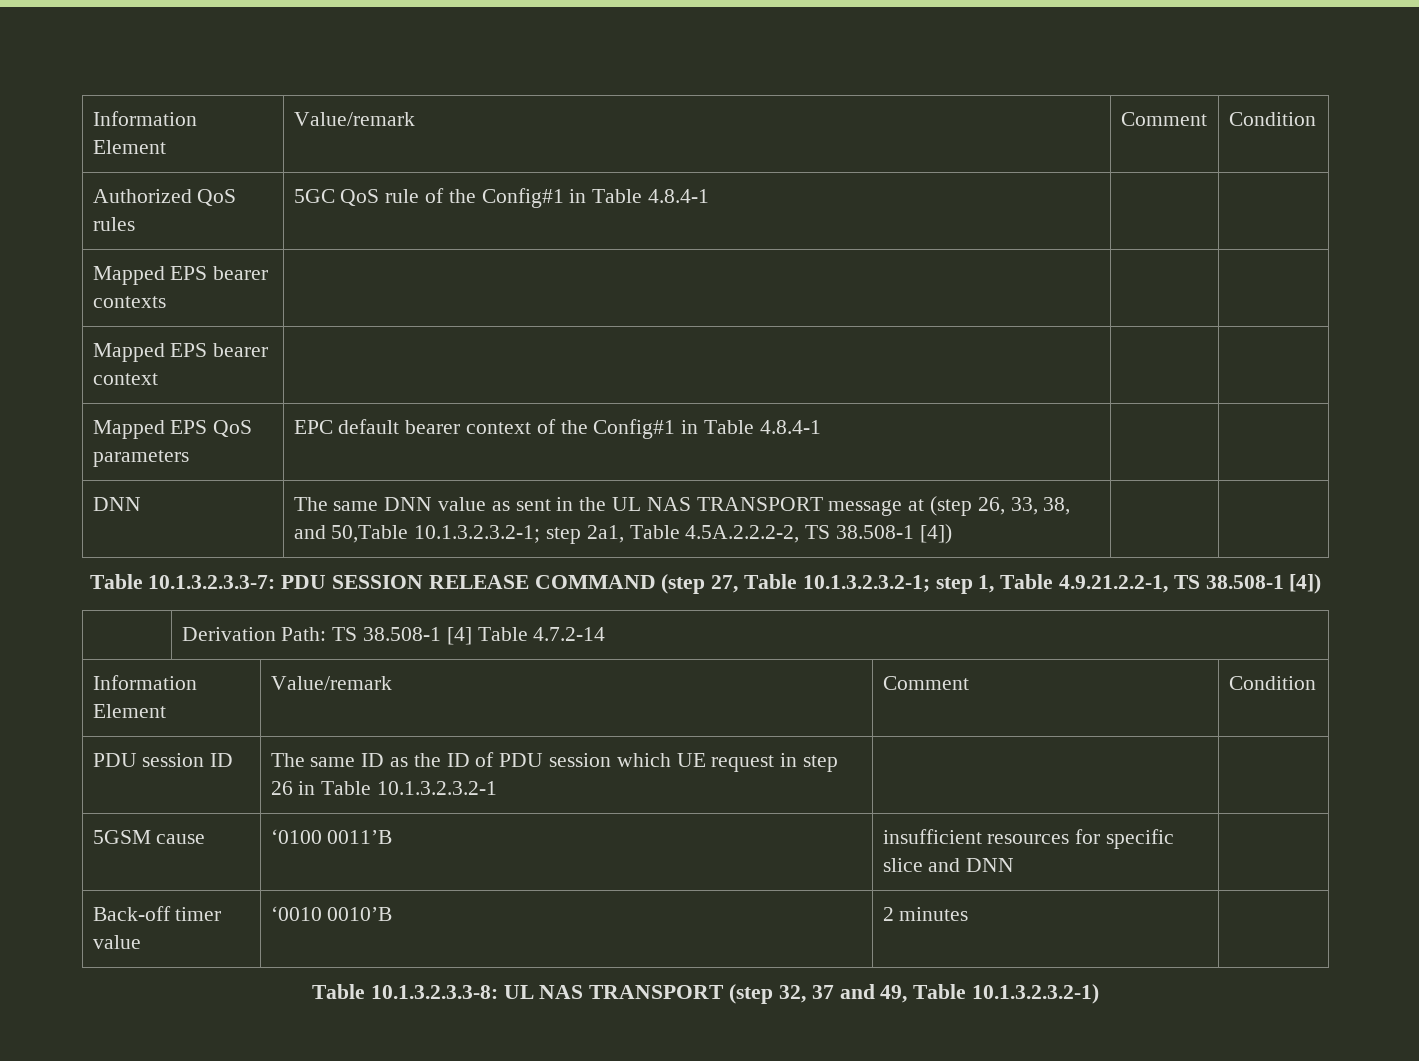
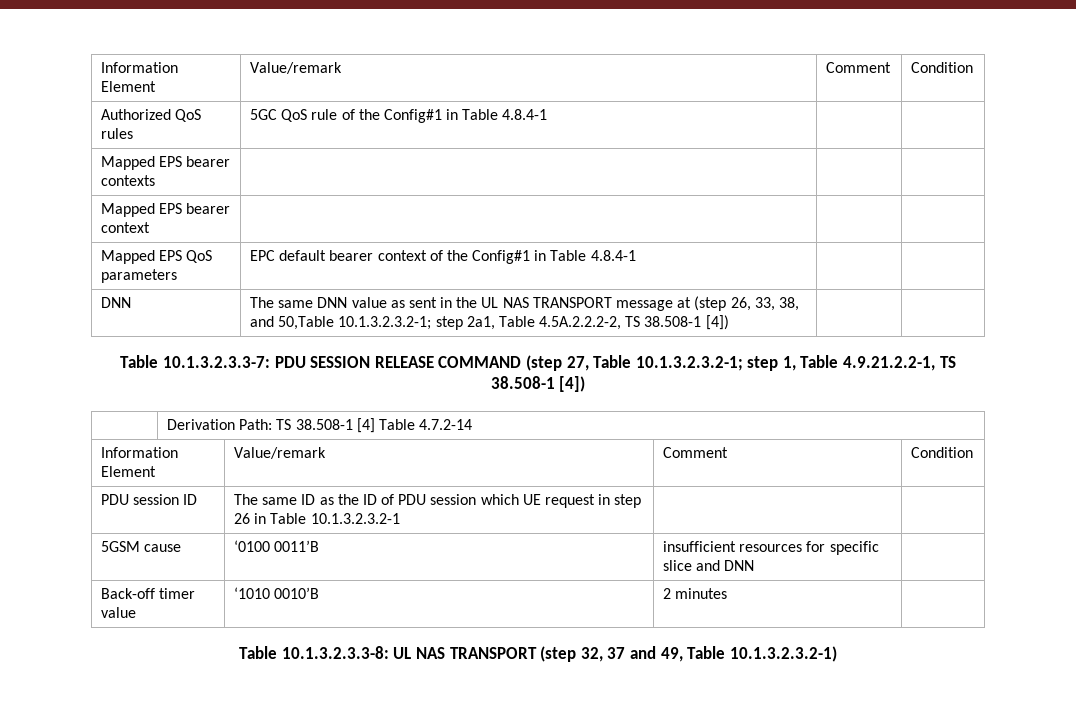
- Back-off timer value | ‘0010 0010’B | 2 minutes |
+ Back-off timer value | ‘1010 0010’B | 2 minutes |

